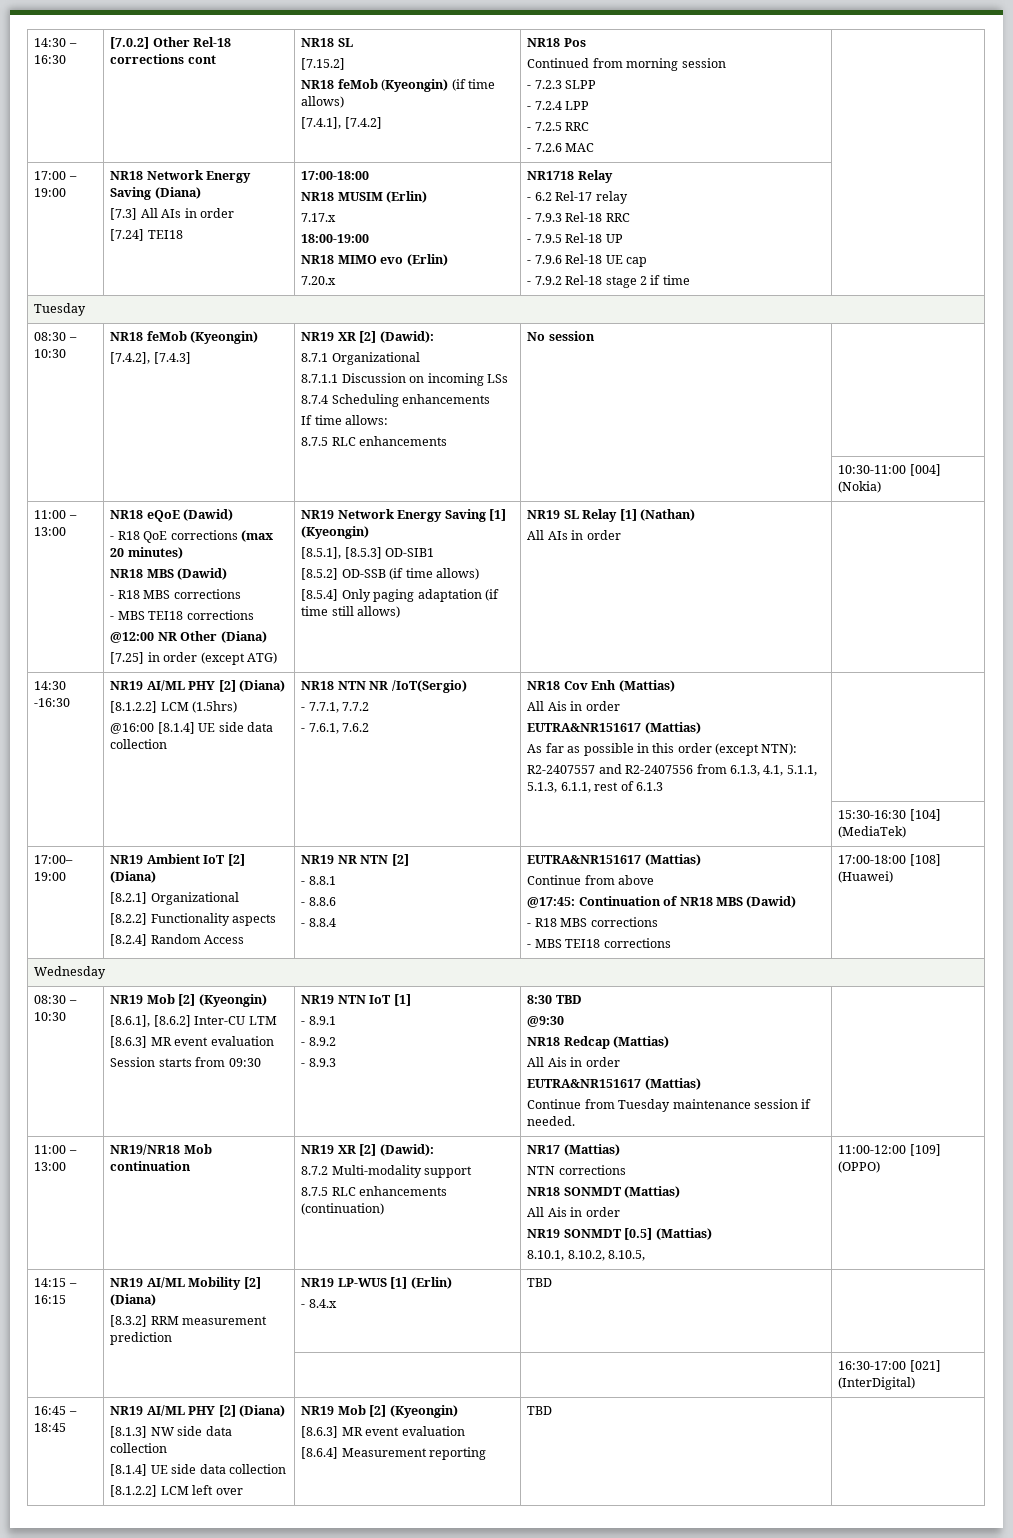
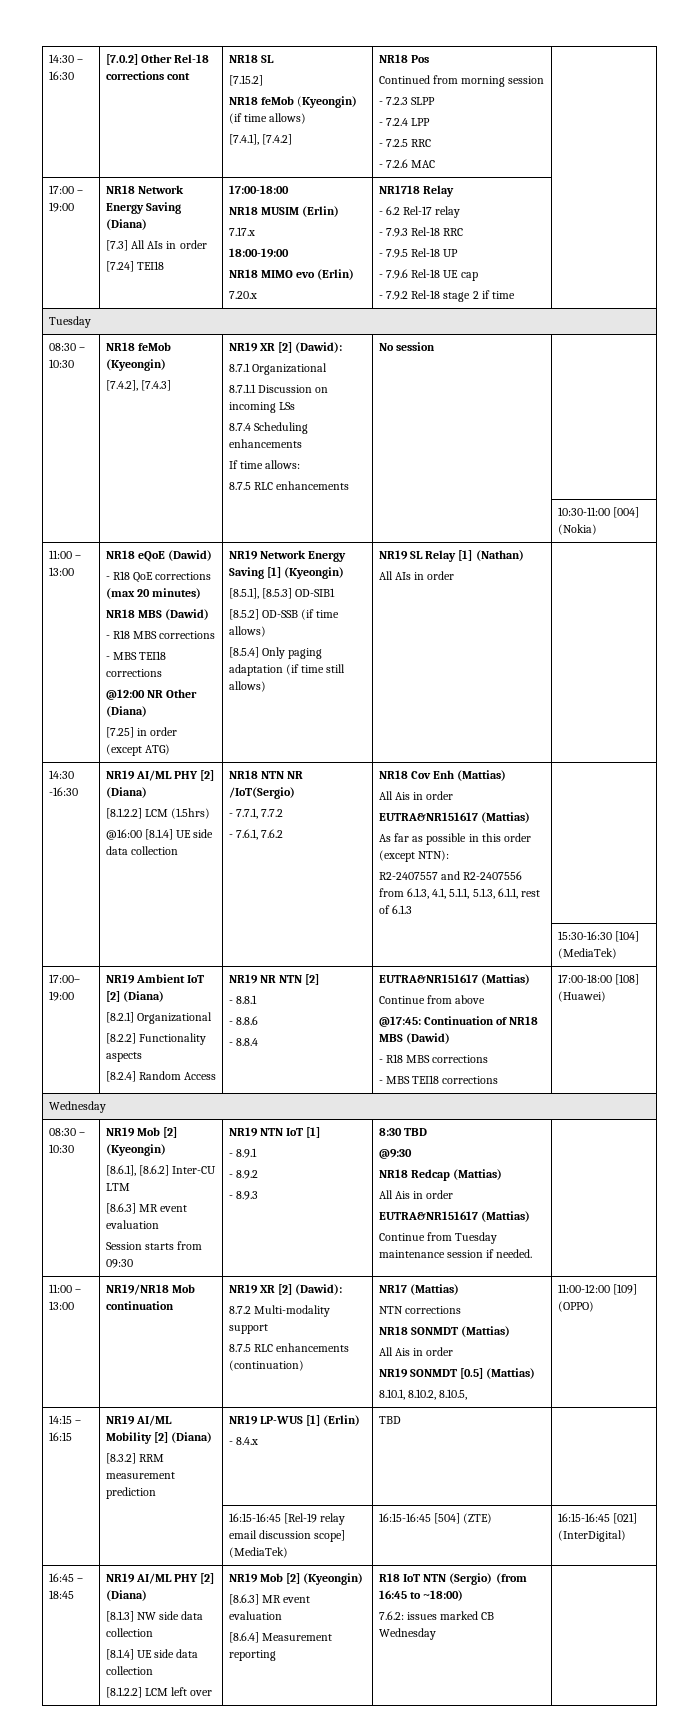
- | | | | 16:30-17:00 [021] (InterDigital)
+ | | 16:15-16:45 [Rel-19 relay email discussion scope] (MediaTek) | 16:15-16:45 [504] (ZTE) | 16:15-16:45 [021] (InterDigital)
- [8.6.4] Measurement reporting | TBD
+ [8.6.4] Measurement reporting | R18 IoT NTN (Sergio) (from 16:45 to ~18:00)
+ 7.6.2: issues marked CB Wednesday

